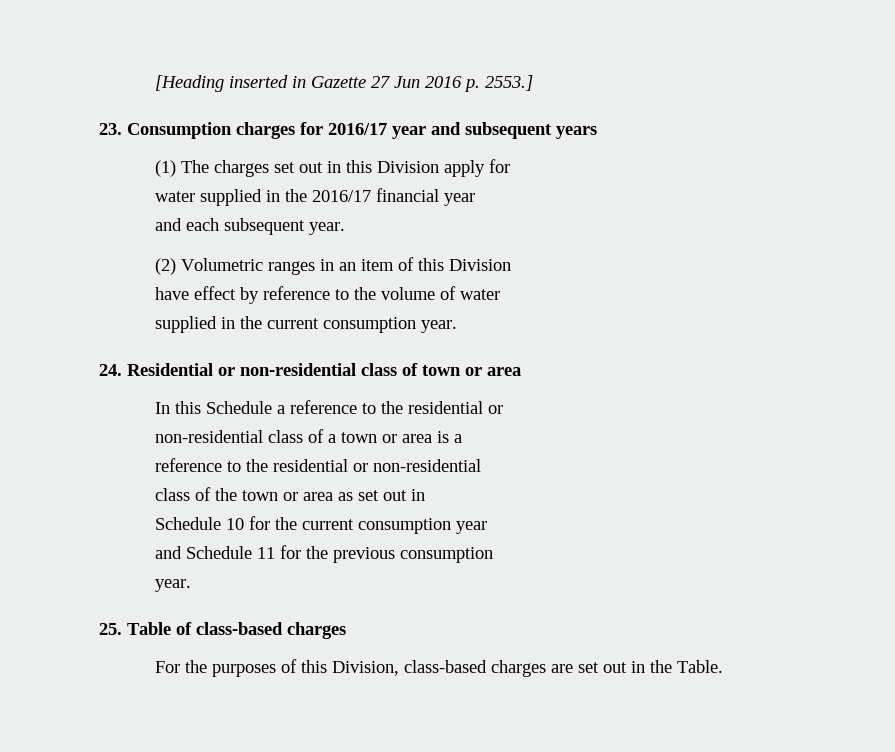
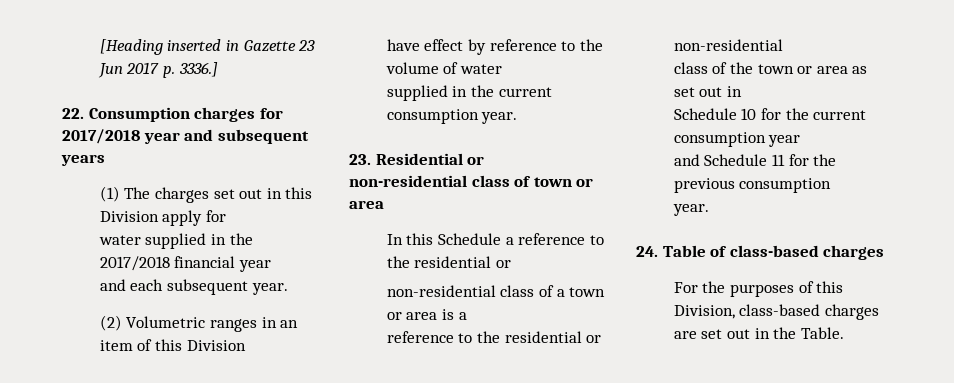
- [Heading inserted in Gazette 27 Jun 2016 p. 2553.]
- 23. Consumption charges for 2016/17 year and subsequent years
+ [Heading inserted in Gazette 23 Jun 2017 p. 3336.]
+ 22. Consumption charges for 2017/2018 year and subsequent years
- water supplied in the 2016/17 financial year
+ water supplied in the 2017/2018 financial year
- 24. Residential or non-residential class of town or area
+ 23. Residential or non-residential class of town or area
- 25. Table of class-based charges
+ 24. Table of class-based charges

